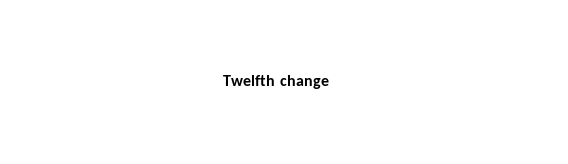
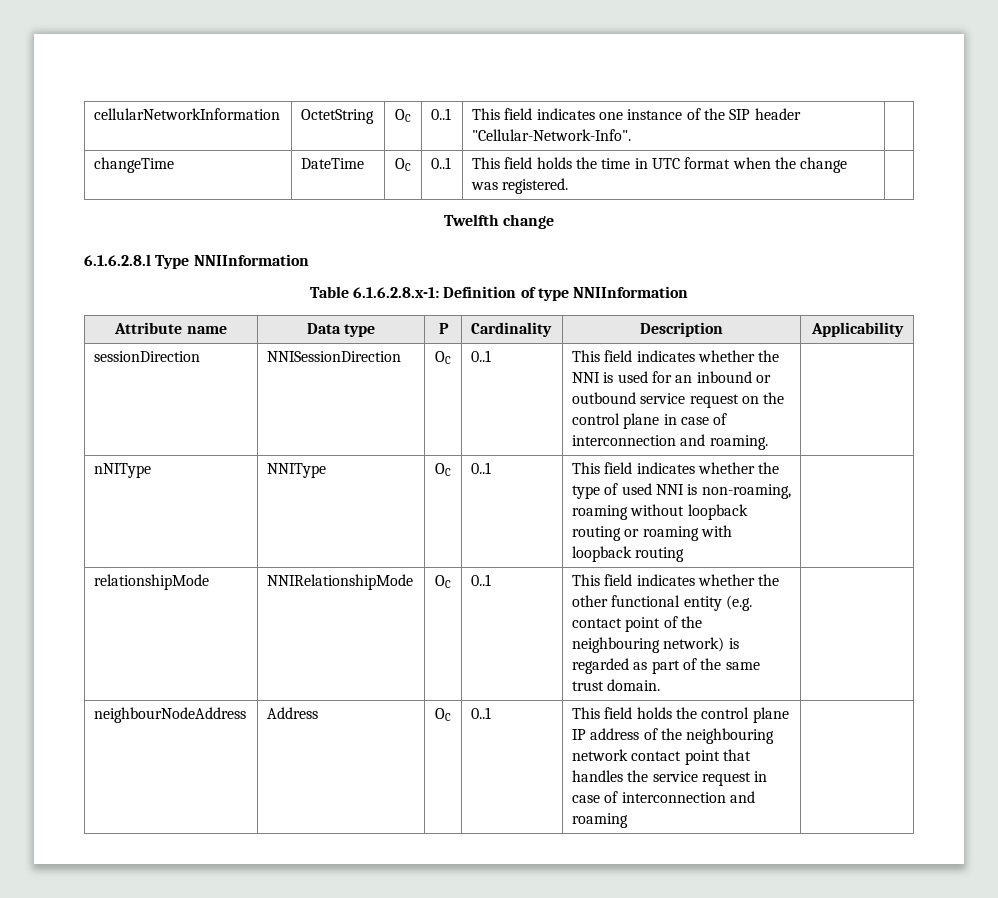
+ cellularNetworkInformation | OctetString | OC | 0..1 | This field indicates one instance of the SIP header "Cellular-Network-Info". |
+ changeTime | DateTime | OC | 0..1 | This field holds the time in UTC format when the change was registered. |
  Twelfth change
+ 6.1.6.2.8.l Type NNIInformation
+ Table 6.1.6.2.8.x-1: Definition of type NNIInformation
+ Attribute name | Data type | P | Cardinality | Description | Applicability
+ sessionDirection | NNISessionDirection | OC | 0..1 | This field indicates whether the NNI is used for an inbound or outbound service request on the control plane in case of interconnection and roaming. |
+ nNIType | NNIType | OC | 0..1 | This field indicates whether the type of used NNI is non-roaming, roaming without loopback routing or roaming with loopback routing |
+ relationshipMode | NNIRelationshipMode | OC | 0..1 | This field indicates whether the other functional entity (e.g. contact point of the neighbouring network) is regarded as part of the same trust domain. |
+ neighbourNodeAddress | Address | OC | 0..1 | This field holds the control plane IP address of the neighbouring network contact point that handles the service request in case of interconnection and roaming |

